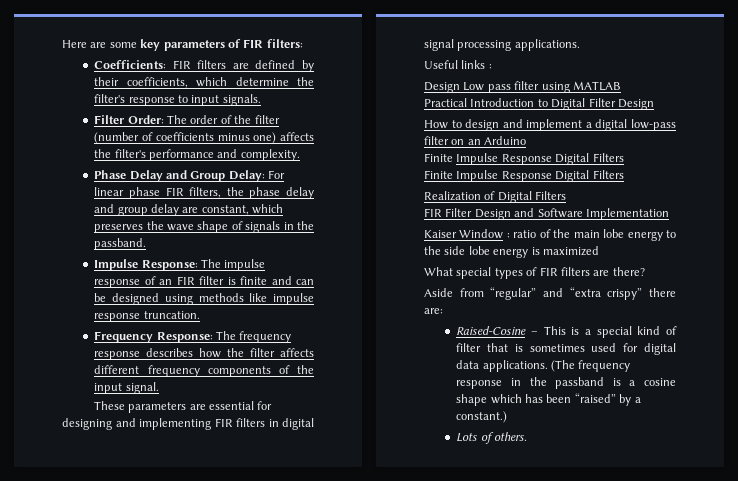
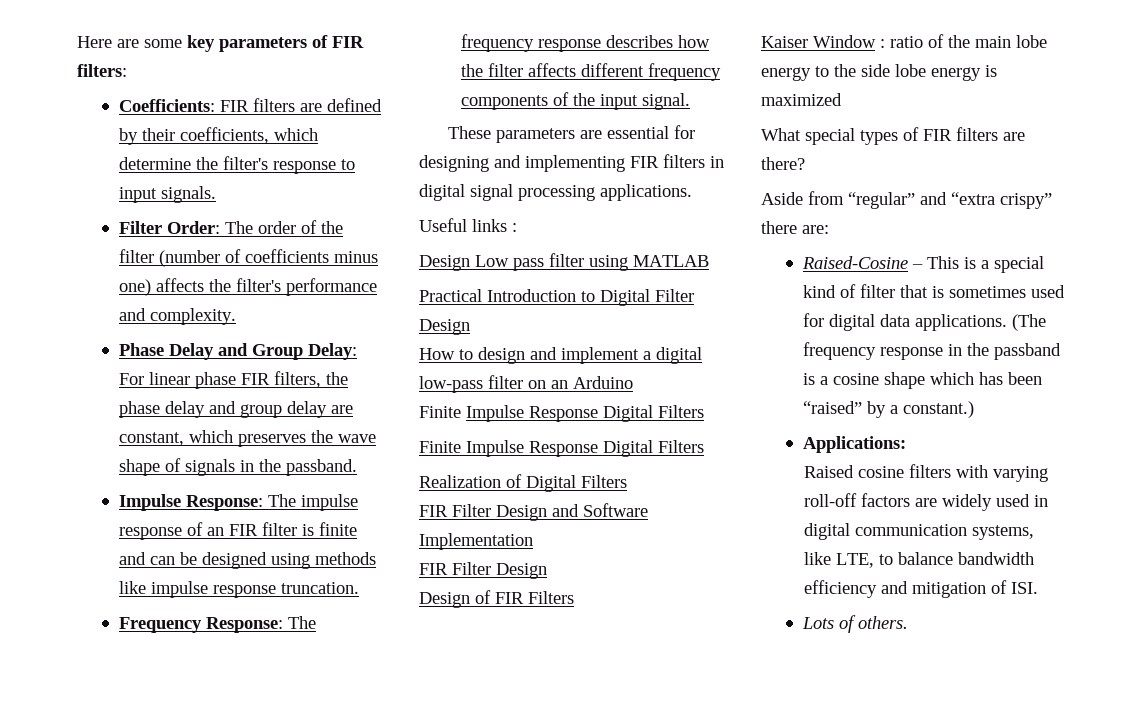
  FIR Filter Design and Software Implementation
+ FIR Filter Design
+ Design of FIR Filters
+ Applications:
+ Raised cosine filters with varying roll-off factors are widely used in digital communication systems, like LTE, to balance bandwidth efficiency and mitigation of ISI.

